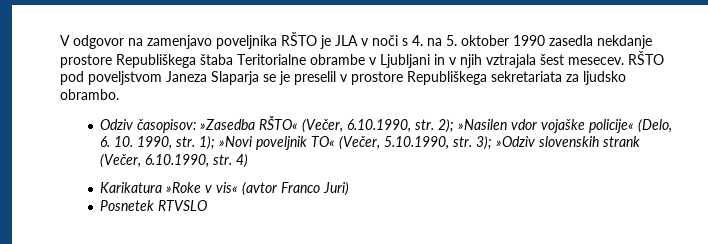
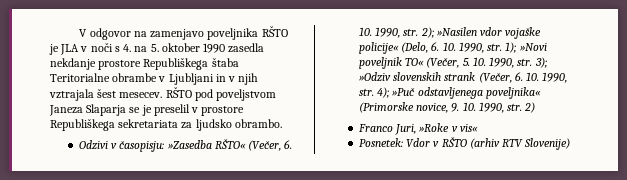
- Odziv časopisov: »Zasedba RŠTO« (Večer, 6.10.1990, str. 2); »Nasilen vdor vojaške policije« (Delo, 6. 10. 1990, str. 1); »Novi poveljnik TO« (Večer, 5.10.1990, str. 3); »Odziv slovenskih strank (Večer, 6.10.1990, str. 4)
- Karikatura »Roke v vis« (avtor Franco Juri)
- Posnetek RTVSLO
+ Odzivi v časopisju: »Zasedba RŠTO« (Večer, 6. 10. 1990, str. 2); »Nasilen vdor vojaške policije« (Delo, 6. 10. 1990, str. 1); »Novi poveljnik TO« (Večer, 5. 10. 1990, str. 3); »Odziv slovenskih strank (Večer, 6. 10. 1990, str. 4); »Puč odstavljenega poveljnika« (Primorske novice, 9. 10. 1990, str. 2)
+ Franco Juri, »Roke v vis«
+ Posnetek: Vdor v RŠTO (arhiv RTV Slovenije)

